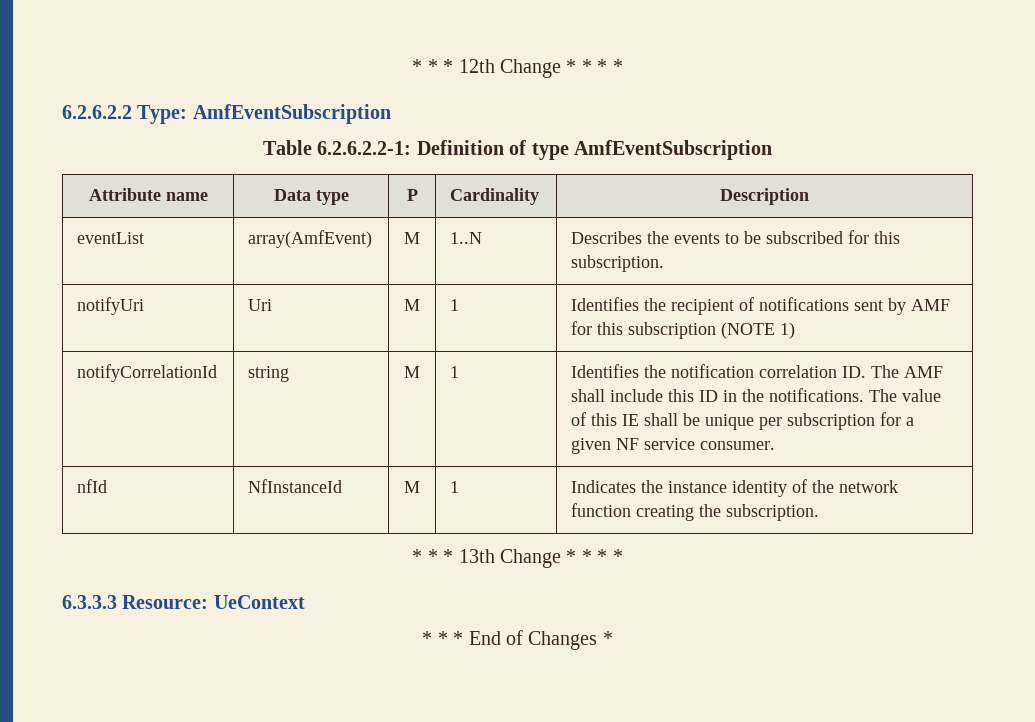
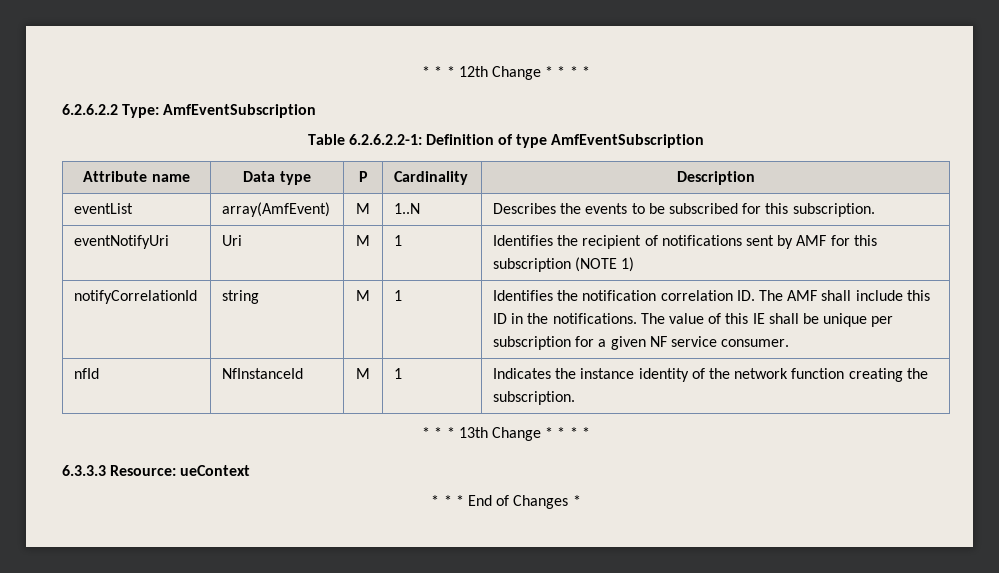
- notifyUri | Uri | M | 1 | Identifies the recipient of notifications sent by AMF for this subscription (NOTE 1)
+ eventNotifyUri | Uri | M | 1 | Identifies the recipient of notifications sent by AMF for this subscription (NOTE 1)
- 6.3.3.3 Resource: UeContext
+ 6.3.3.3 Resource: ueContext

